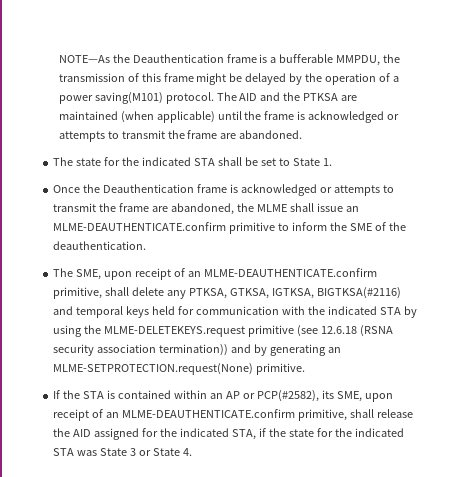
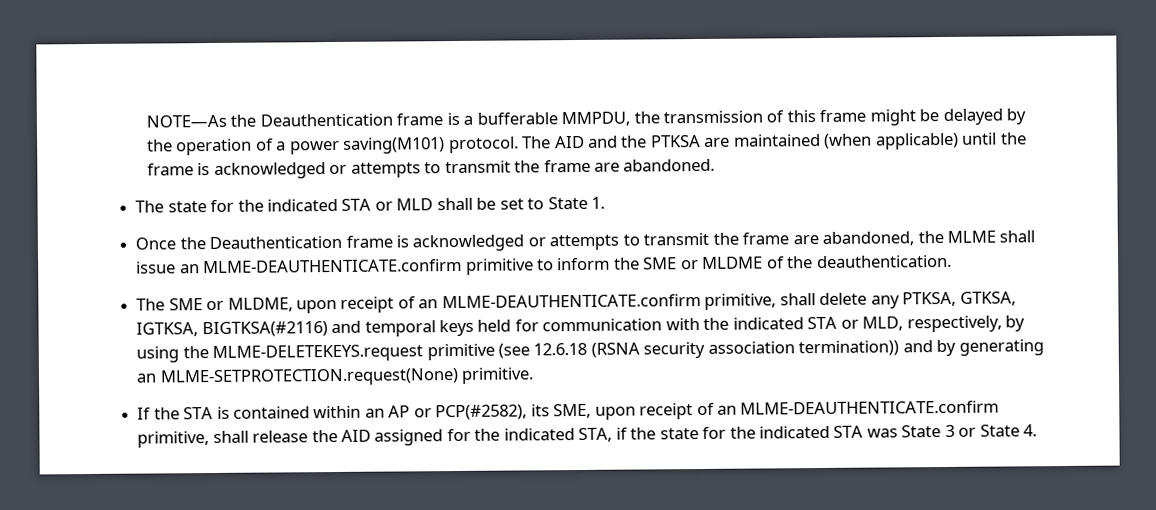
- The state for the indicated STA shall be set to State 1.
+ The state for the indicated STA or MLD shall be set to State 1.
- Once the Deauthentication frame is acknowledged or attempts to transmit the frame are abandoned, the MLME shall issue an MLME-DEAUTHENTICATE.confirm primitive to inform the SME of the deauthentication.
+ Once the Deauthentication frame is acknowledged or attempts to transmit the frame are abandoned, the MLME shall issue an MLME-DEAUTHENTICATE.confirm primitive to inform the SME or MLDME of the deauthentication.
- The SME, upon receipt of an MLME-DEAUTHENTICATE.confirm primitive, shall delete any PTKSA, GTKSA, IGTKSA, BIGTKSA(#2116) and temporal keys held for communication with the indicated STA by using the MLME-DELETEKEYS.request primitive (see 12.6.18 (RSNA security association termination)) and by generating an MLME-SETPROTECTION.request(None) primitive.
+ The SME or MLDME, upon receipt of an MLME-DEAUTHENTICATE.confirm primitive, shall delete any PTKSA, GTKSA, IGTKSA, BIGTKSA(#2116) and temporal keys held for communication with the indicated STA or MLD, respectively, by using the MLME-DELETEKEYS.request primitive (see 12.6.18 (RSNA security association termination)) and by generating an MLME-SETPROTECTION.request(None) primitive.

